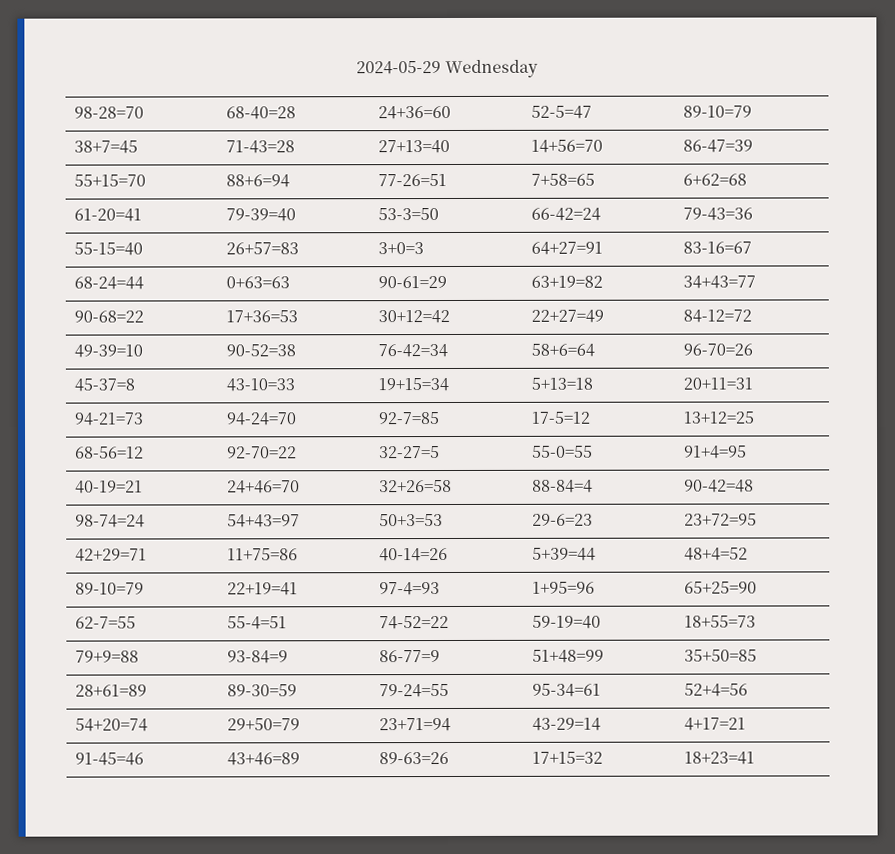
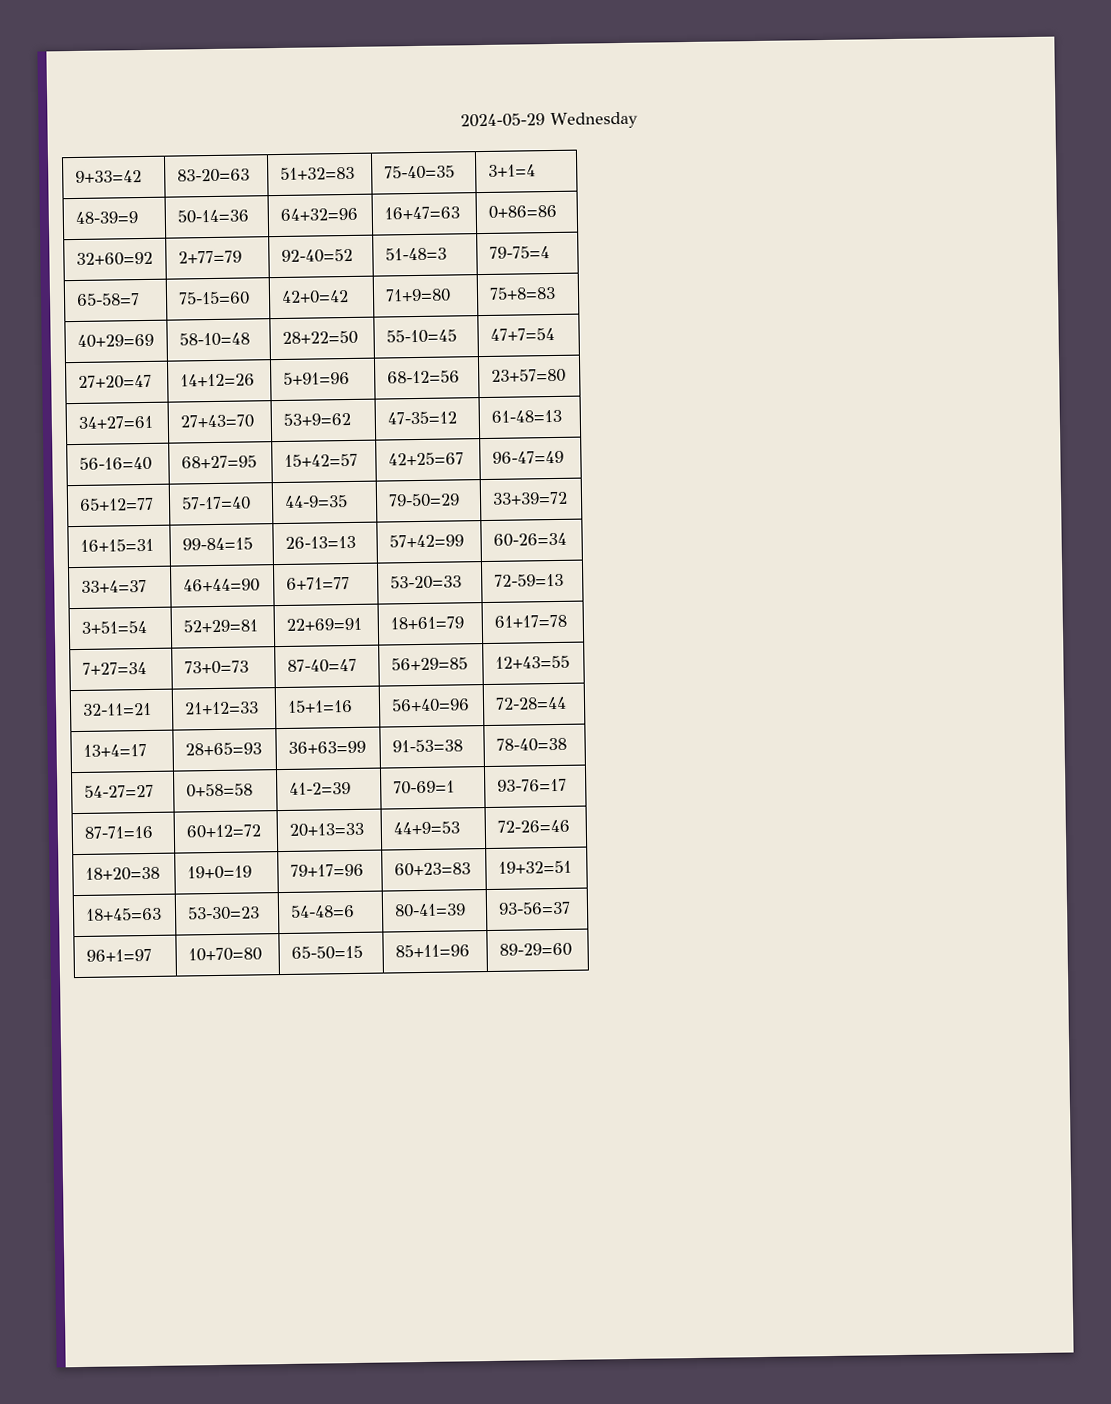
- 98-28=70 | 68-40=28 | 24+36=60 | 52-5=47 | 89-10=79
- 38+7=45 | 71-43=28 | 27+13=40 | 14+56=70 | 86-47=39
- 55+15=70 | 88+6=94 | 77-26=51 | 7+58=65 | 6+62=68
- 61-20=41 | 79-39=40 | 53-3=50 | 66-42=24 | 79-43=36
- 55-15=40 | 26+57=83 | 3+0=3 | 64+27=91 | 83-16=67
- 68-24=44 | 0+63=63 | 90-61=29 | 63+19=82 | 34+43=77
- 90-68=22 | 17+36=53 | 30+12=42 | 22+27=49 | 84-12=72
- 49-39=10 | 90-52=38 | 76-42=34 | 58+6=64 | 96-70=26
- 45-37=8 | 43-10=33 | 19+15=34 | 5+13=18 | 20+11=31
- 94-21=73 | 94-24=70 | 92-7=85 | 17-5=12 | 13+12=25
- 68-56=12 | 92-70=22 | 32-27=5 | 55-0=55 | 91+4=95
- 40-19=21 | 24+46=70 | 32+26=58 | 88-84=4 | 90-42=48
- 98-74=24 | 54+43=97 | 50+3=53 | 29-6=23 | 23+72=95
- 42+29=71 | 11+75=86 | 40-14=26 | 5+39=44 | 48+4=52
- 89-10=79 | 22+19=41 | 97-4=93 | 1+95=96 | 65+25=90
- 62-7=55 | 55-4=51 | 74-52=22 | 59-19=40 | 18+55=73
- 79+9=88 | 93-84=9 | 86-77=9 | 51+48=99 | 35+50=85
- 28+61=89 | 89-30=59 | 79-24=55 | 95-34=61 | 52+4=56
- 54+20=74 | 29+50=79 | 23+71=94 | 43-29=14 | 4+17=21
- 91-45=46 | 43+46=89 | 89-63=26 | 17+15=32 | 18+23=41
+ 9+33=42 | 83-20=63 | 51+32=83 | 75-40=35 | 3+1=4
+ 48-39=9 | 50-14=36 | 64+32=96 | 16+47=63 | 0+86=86
+ 32+60=92 | 2+77=79 | 92-40=52 | 51-48=3 | 79-75=4
+ 65-58=7 | 75-15=60 | 42+0=42 | 71+9=80 | 75+8=83
+ 40+29=69 | 58-10=48 | 28+22=50 | 55-10=45 | 47+7=54
+ 27+20=47 | 14+12=26 | 5+91=96 | 68-12=56 | 23+57=80
+ 34+27=61 | 27+43=70 | 53+9=62 | 47-35=12 | 61-48=13
+ 56-16=40 | 68+27=95 | 15+42=57 | 42+25=67 | 96-47=49
+ 65+12=77 | 57-17=40 | 44-9=35 | 79-50=29 | 33+39=72
+ 16+15=31 | 99-84=15 | 26-13=13 | 57+42=99 | 60-26=34
+ 33+4=37 | 46+44=90 | 6+71=77 | 53-20=33 | 72-59=13
+ 3+51=54 | 52+29=81 | 22+69=91 | 18+61=79 | 61+17=78
+ 7+27=34 | 73+0=73 | 87-40=47 | 56+29=85 | 12+43=55
+ 32-11=21 | 21+12=33 | 15+1=16 | 56+40=96 | 72-28=44
+ 13+4=17 | 28+65=93 | 36+63=99 | 91-53=38 | 78-40=38
+ 54-27=27 | 0+58=58 | 41-2=39 | 70-69=1 | 93-76=17
+ 87-71=16 | 60+12=72 | 20+13=33 | 44+9=53 | 72-26=46
+ 18+20=38 | 19+0=19 | 79+17=96 | 60+23=83 | 19+32=51
+ 18+45=63 | 53-30=23 | 54-48=6 | 80-41=39 | 93-56=37
+ 96+1=97 | 10+70=80 | 65-50=15 | 85+11=96 | 89-29=60

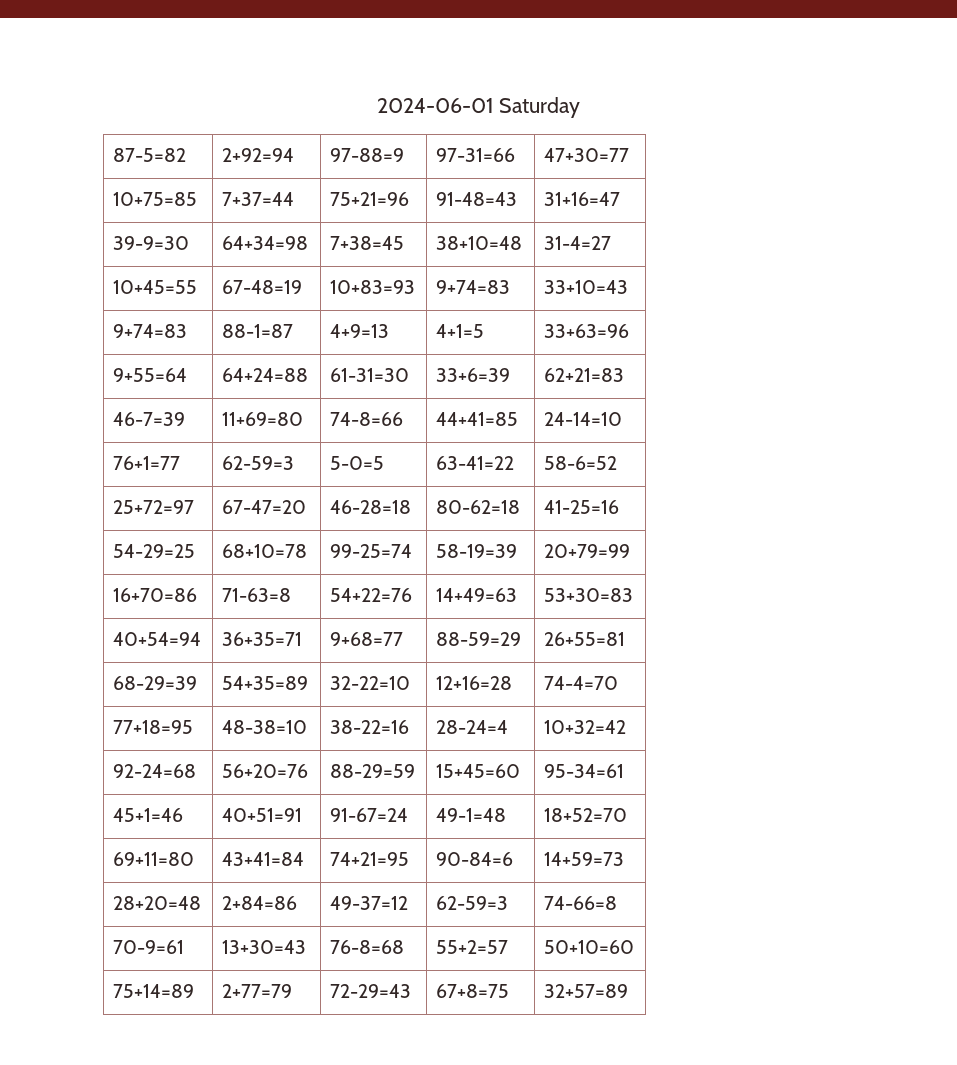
- 2024-05-29 Wednesday
- 9+33=42 | 83-20=63 | 51+32=83 | 75-40=35 | 3+1=4
- 48-39=9 | 50-14=36 | 64+32=96 | 16+47=63 | 0+86=86
- 32+60=92 | 2+77=79 | 92-40=52 | 51-48=3 | 79-75=4
- 65-58=7 | 75-15=60 | 42+0=42 | 71+9=80 | 75+8=83
- 40+29=69 | 58-10=48 | 28+22=50 | 55-10=45 | 47+7=54
- 27+20=47 | 14+12=26 | 5+91=96 | 68-12=56 | 23+57=80
- 34+27=61 | 27+43=70 | 53+9=62 | 47-35=12 | 61-48=13
- 56-16=40 | 68+27=95 | 15+42=57 | 42+25=67 | 96-47=49
- 65+12=77 | 57-17=40 | 44-9=35 | 79-50=29 | 33+39=72
- 16+15=31 | 99-84=15 | 26-13=13 | 57+42=99 | 60-26=34
- 33+4=37 | 46+44=90 | 6+71=77 | 53-20=33 | 72-59=13
- 3+51=54 | 52+29=81 | 22+69=91 | 18+61=79 | 61+17=78
- 7+27=34 | 73+0=73 | 87-40=47 | 56+29=85 | 12+43=55
- 32-11=21 | 21+12=33 | 15+1=16 | 56+40=96 | 72-28=44
- 13+4=17 | 28+65=93 | 36+63=99 | 91-53=38 | 78-40=38
- 54-27=27 | 0+58=58 | 41-2=39 | 70-69=1 | 93-76=17
- 87-71=16 | 60+12=72 | 20+13=33 | 44+9=53 | 72-26=46
- 18+20=38 | 19+0=19 | 79+17=96 | 60+23=83 | 19+32=51
- 18+45=63 | 53-30=23 | 54-48=6 | 80-41=39 | 93-56=37
- 96+1=97 | 10+70=80 | 65-50=15 | 85+11=96 | 89-29=60
+ 2024-06-01 Saturday
+ 87-5=82 | 2+92=94 | 97-88=9 | 97-31=66 | 47+30=77
+ 10+75=85 | 7+37=44 | 75+21=96 | 91-48=43 | 31+16=47
+ 39-9=30 | 64+34=98 | 7+38=45 | 38+10=48 | 31-4=27
+ 10+45=55 | 67-48=19 | 10+83=93 | 9+74=83 | 33+10=43
+ 9+74=83 | 88-1=87 | 4+9=13 | 4+1=5 | 33+63=96
+ 9+55=64 | 64+24=88 | 61-31=30 | 33+6=39 | 62+21=83
+ 46-7=39 | 11+69=80 | 74-8=66 | 44+41=85 | 24-14=10
+ 76+1=77 | 62-59=3 | 5-0=5 | 63-41=22 | 58-6=52
+ 25+72=97 | 67-47=20 | 46-28=18 | 80-62=18 | 41-25=16
+ 54-29=25 | 68+10=78 | 99-25=74 | 58-19=39 | 20+79=99
+ 16+70=86 | 71-63=8 | 54+22=76 | 14+49=63 | 53+30=83
+ 40+54=94 | 36+35=71 | 9+68=77 | 88-59=29 | 26+55=81
+ 68-29=39 | 54+35=89 | 32-22=10 | 12+16=28 | 74-4=70
+ 77+18=95 | 48-38=10 | 38-22=16 | 28-24=4 | 10+32=42
+ 92-24=68 | 56+20=76 | 88-29=59 | 15+45=60 | 95-34=61
+ 45+1=46 | 40+51=91 | 91-67=24 | 49-1=48 | 18+52=70
+ 69+11=80 | 43+41=84 | 74+21=95 | 90-84=6 | 14+59=73
+ 28+20=48 | 2+84=86 | 49-37=12 | 62-59=3 | 74-66=8
+ 70-9=61 | 13+30=43 | 76-8=68 | 55+2=57 | 50+10=60
+ 75+14=89 | 2+77=79 | 72-29=43 | 67+8=75 | 32+57=89

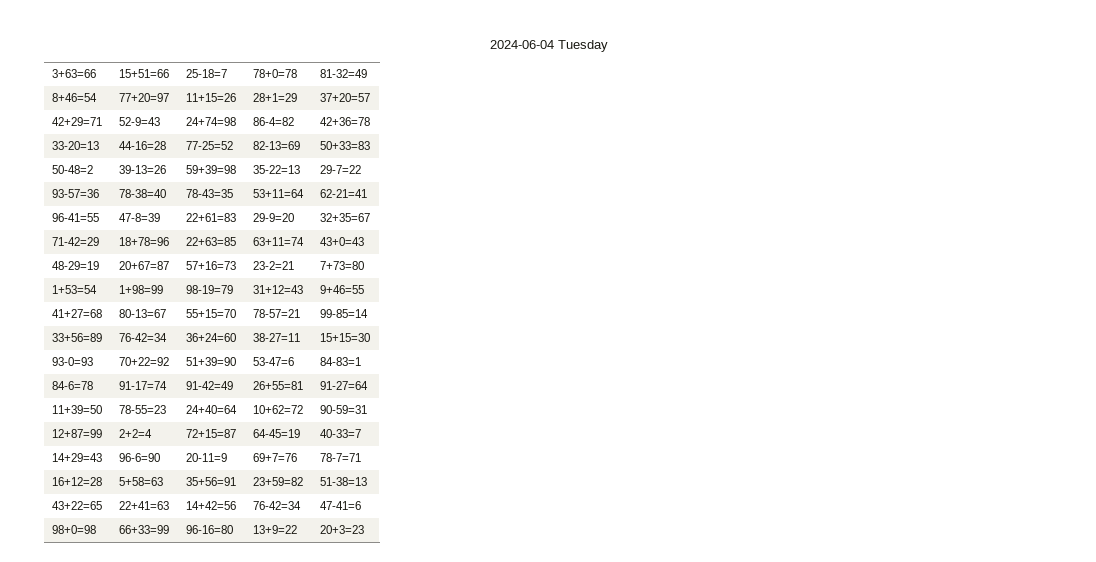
- 2024-06-01 Saturday
- 87-5=82 | 2+92=94 | 97-88=9 | 97-31=66 | 47+30=77
- 10+75=85 | 7+37=44 | 75+21=96 | 91-48=43 | 31+16=47
- 39-9=30 | 64+34=98 | 7+38=45 | 38+10=48 | 31-4=27
- 10+45=55 | 67-48=19 | 10+83=93 | 9+74=83 | 33+10=43
- 9+74=83 | 88-1=87 | 4+9=13 | 4+1=5 | 33+63=96
- 9+55=64 | 64+24=88 | 61-31=30 | 33+6=39 | 62+21=83
- 46-7=39 | 11+69=80 | 74-8=66 | 44+41=85 | 24-14=10
- 76+1=77 | 62-59=3 | 5-0=5 | 63-41=22 | 58-6=52
- 25+72=97 | 67-47=20 | 46-28=18 | 80-62=18 | 41-25=16
- 54-29=25 | 68+10=78 | 99-25=74 | 58-19=39 | 20+79=99
- 16+70=86 | 71-63=8 | 54+22=76 | 14+49=63 | 53+30=83
- 40+54=94 | 36+35=71 | 9+68=77 | 88-59=29 | 26+55=81
- 68-29=39 | 54+35=89 | 32-22=10 | 12+16=28 | 74-4=70
- 77+18=95 | 48-38=10 | 38-22=16 | 28-24=4 | 10+32=42
- 92-24=68 | 56+20=76 | 88-29=59 | 15+45=60 | 95-34=61
- 45+1=46 | 40+51=91 | 91-67=24 | 49-1=48 | 18+52=70
- 69+11=80 | 43+41=84 | 74+21=95 | 90-84=6 | 14+59=73
- 28+20=48 | 2+84=86 | 49-37=12 | 62-59=3 | 74-66=8
- 70-9=61 | 13+30=43 | 76-8=68 | 55+2=57 | 50+10=60
- 75+14=89 | 2+77=79 | 72-29=43 | 67+8=75 | 32+57=89
+ 2024-06-04 Tuesday
+ 3+63=66 | 15+51=66 | 25-18=7 | 78+0=78 | 81-32=49
+ 8+46=54 | 77+20=97 | 11+15=26 | 28+1=29 | 37+20=57
+ 42+29=71 | 52-9=43 | 24+74=98 | 86-4=82 | 42+36=78
+ 33-20=13 | 44-16=28 | 77-25=52 | 82-13=69 | 50+33=83
+ 50-48=2 | 39-13=26 | 59+39=98 | 35-22=13 | 29-7=22
+ 93-57=36 | 78-38=40 | 78-43=35 | 53+11=64 | 62-21=41
+ 96-41=55 | 47-8=39 | 22+61=83 | 29-9=20 | 32+35=67
+ 71-42=29 | 18+78=96 | 22+63=85 | 63+11=74 | 43+0=43
+ 48-29=19 | 20+67=87 | 57+16=73 | 23-2=21 | 7+73=80
+ 1+53=54 | 1+98=99 | 98-19=79 | 31+12=43 | 9+46=55
+ 41+27=68 | 80-13=67 | 55+15=70 | 78-57=21 | 99-85=14
+ 33+56=89 | 76-42=34 | 36+24=60 | 38-27=11 | 15+15=30
+ 93-0=93 | 70+22=92 | 51+39=90 | 53-47=6 | 84-83=1
+ 84-6=78 | 91-17=74 | 91-42=49 | 26+55=81 | 91-27=64
+ 11+39=50 | 78-55=23 | 24+40=64 | 10+62=72 | 90-59=31
+ 12+87=99 | 2+2=4 | 72+15=87 | 64-45=19 | 40-33=7
+ 14+29=43 | 96-6=90 | 20-11=9 | 69+7=76 | 78-7=71
+ 16+12=28 | 5+58=63 | 35+56=91 | 23+59=82 | 51-38=13
+ 43+22=65 | 22+41=63 | 14+42=56 | 76-42=34 | 47-41=6
+ 98+0=98 | 66+33=99 | 96-16=80 | 13+9=22 | 20+3=23

